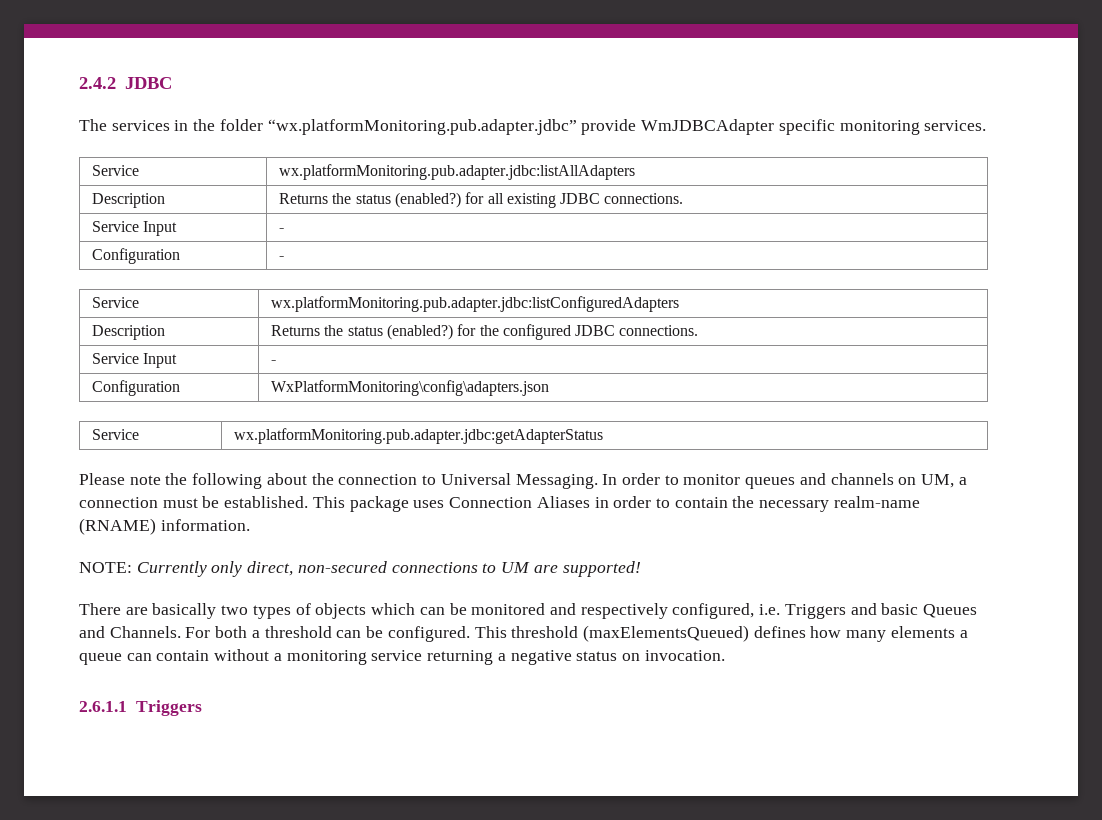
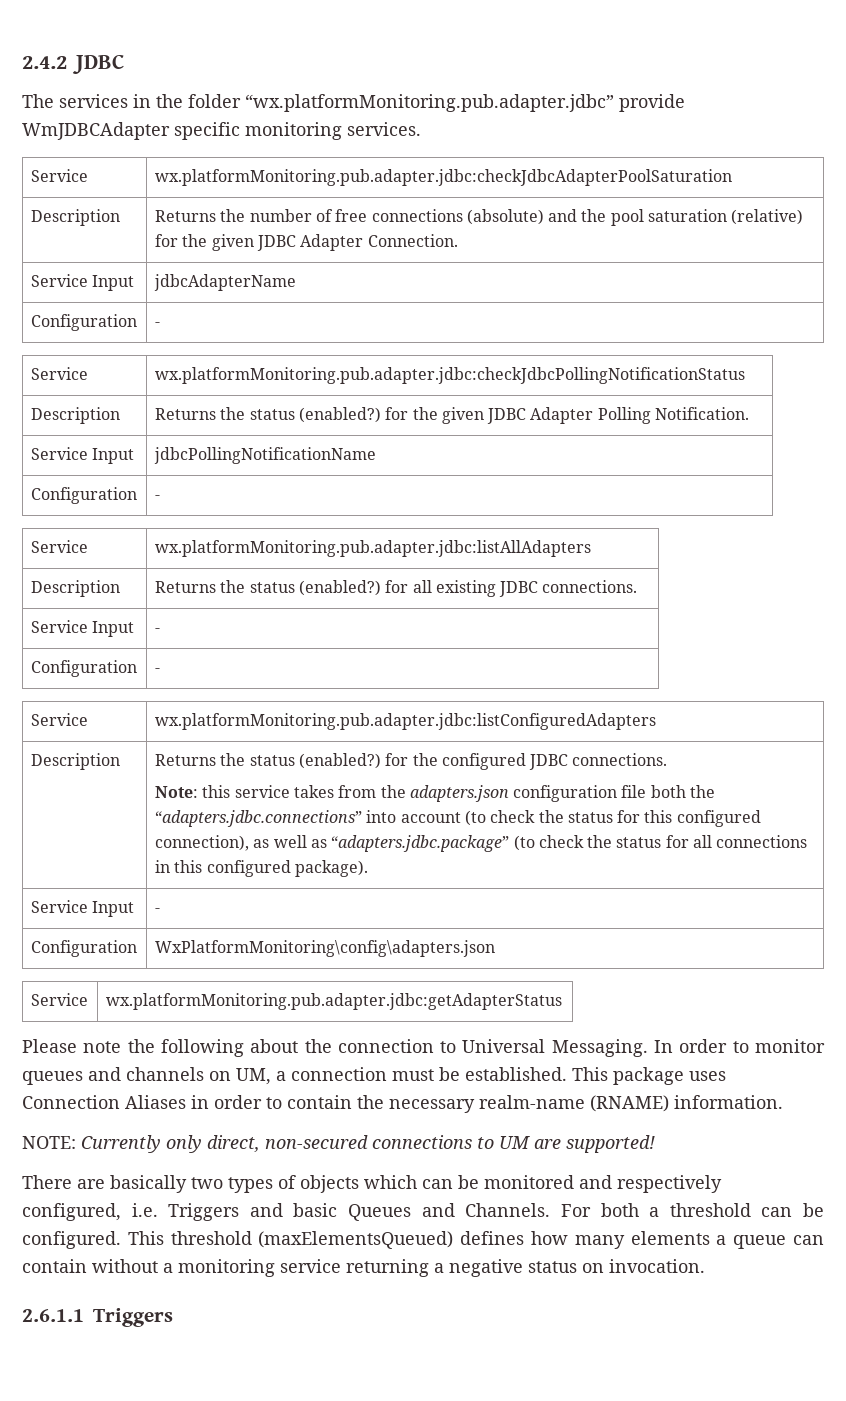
+ Service | wx.platformMonitoring.pub.adapter.jdbc:checkJdbcAdapterPoolSaturation
+ Description | Returns the number of free connections (absolute) and the pool saturation (relative) for the given JDBC Adapter Connection.
+ Service Input | jdbcAdapterName
+ Configuration | -
+ Service | wx.platformMonitoring.pub.adapter.jdbc:checkJdbcPollingNotificationStatus
+ Description | Returns the status (enabled?) for the given JDBC Adapter Polling Notification.
+ Service Input | jdbcPollingNotificationName
+ Configuration | -
+ Note: this service takes from the adapters.json configuration file both the “adapters.jdbc.connections” into account (to check the status for this configured connection), as well as “adapters.jdbc.package” (to check the status for all connections in this configured package).

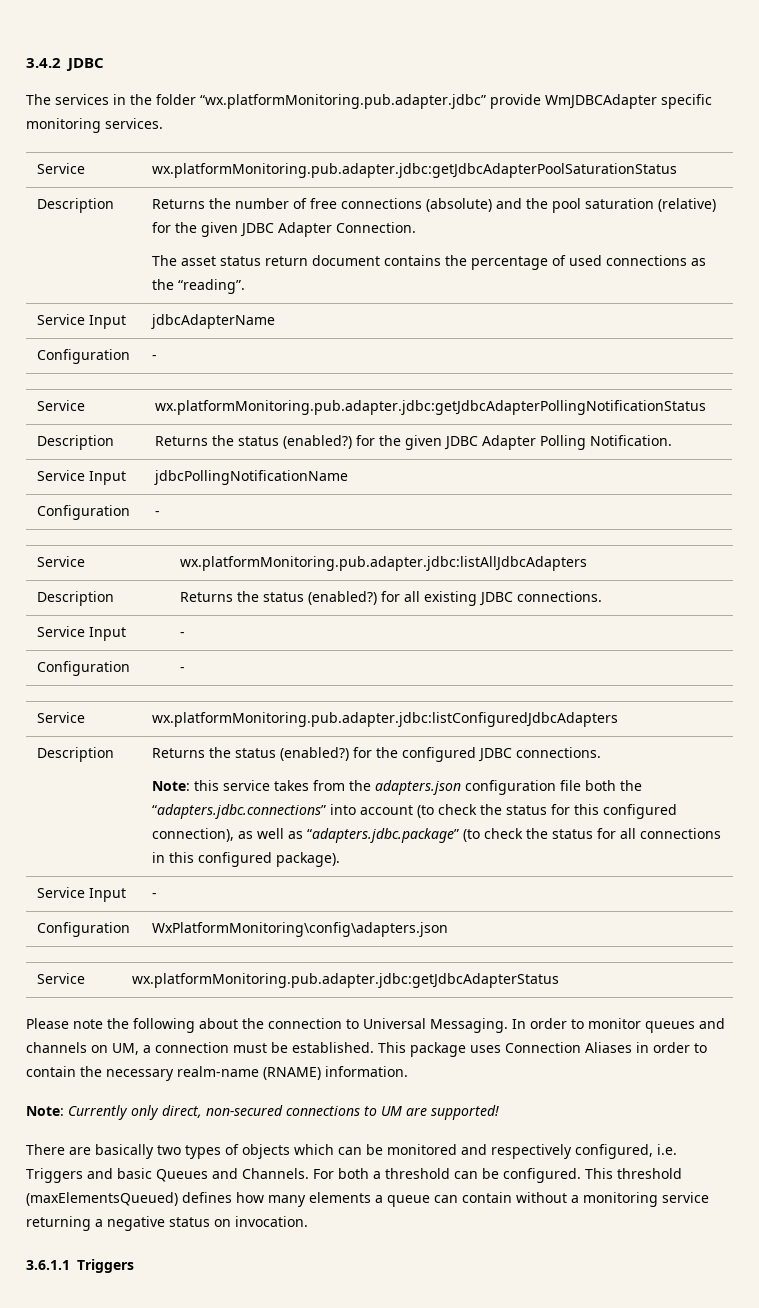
- 2.4.2 JDBC
+ 3.4.2 JDBC
- Service | wx.platformMonitoring.pub.adapter.jdbc:checkJdbcAdapterPoolSaturation
+ Service | wx.platformMonitoring.pub.adapter.jdbc:getJdbcAdapterPoolSaturationStatus
  Description | Returns the number of free connections (absolute) and the pool saturation (relative) for the given JDBC Adapter Connection.
+ The asset status return document contains the percentage of used connections as the “reading”.
- Service | wx.platformMonitoring.pub.adapter.jdbc:checkJdbcPollingNotificationStatus
+ Service | wx.platformMonitoring.pub.adapter.jdbc:getJdbcAdapterPollingNotificationStatus
- Service | wx.platformMonitoring.pub.adapter.jdbc:listAllAdapters
+ Service | wx.platformMonitoring.pub.adapter.jdbc:listAllJdbcAdapters
- Service | wx.platformMonitoring.pub.adapter.jdbc:listConfiguredAdapters
+ Service | wx.platformMonitoring.pub.adapter.jdbc:listConfiguredJdbcAdapters
- Service | wx.platformMonitoring.pub.adapter.jdbc:getAdapterStatus
+ Service | wx.platformMonitoring.pub.adapter.jdbc:getJdbcAdapterStatus
- NOTE: Currently only direct, non-secured connections to UM are supported!
+ Note: Currently only direct, non-secured connections to UM are supported!
- 2.6.1.1 Triggers
+ 3.6.1.1 Triggers

